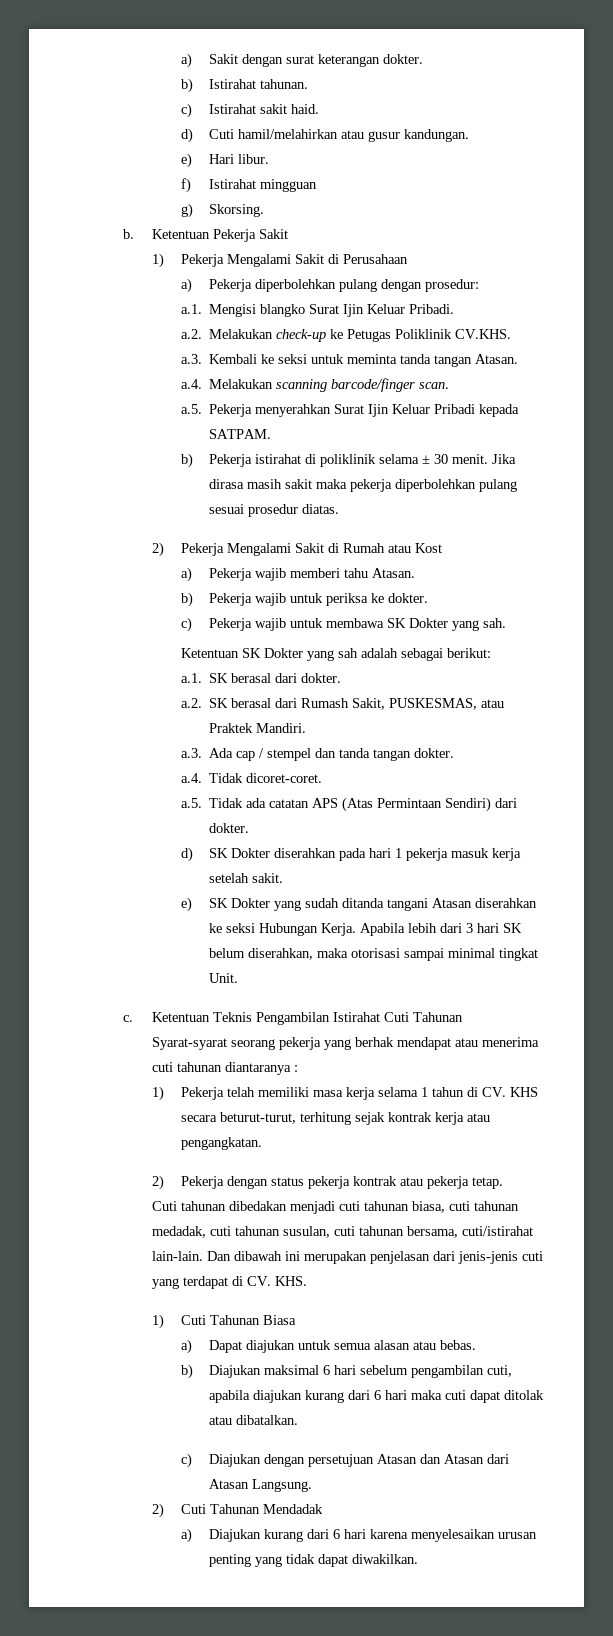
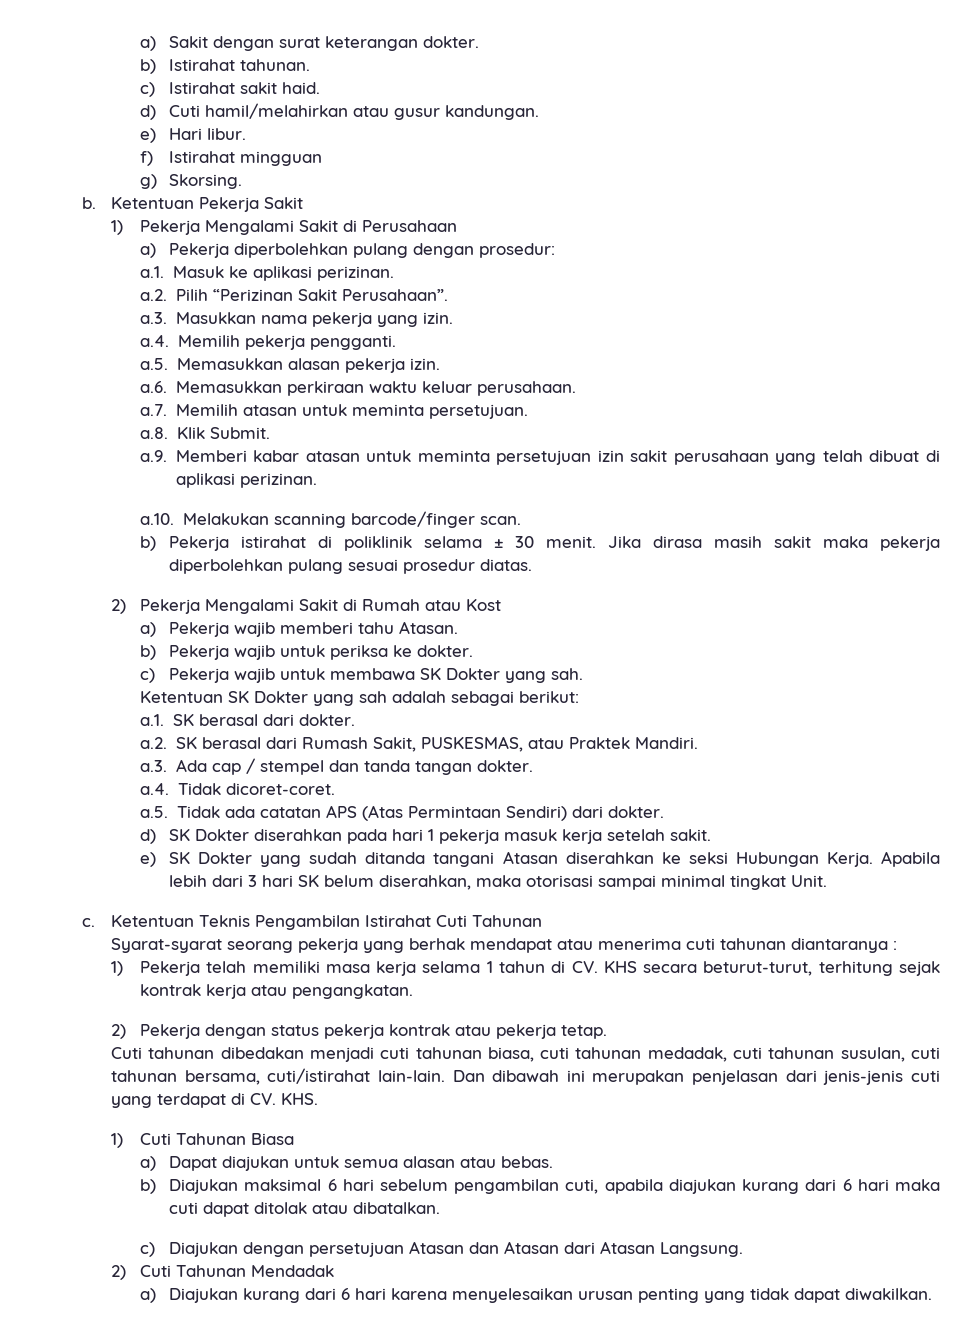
- a.1. Mengisi blangko Surat Ijin Keluar Pribadi.
- a.2. Melakukan check-up ke Petugas Poliklinik CV.KHS.
- a.3. Kembali ke seksi untuk meminta tanda tangan Atasan.
- a.4. Melakukan scanning barcode/finger scan.
- a.5. Pekerja menyerahkan Surat Ijin Keluar Pribadi kepada SATPAM.
+ a.1. Masuk ke aplikasi perizinan.
+ a.2. Pilih “Perizinan Sakit Perusahaan”.
+ a.3. Masukkan nama pekerja yang izin.
+ a.4. Memilih pekerja pengganti.
+ a.5. Memasukkan alasan pekerja izin.
+ a.6. Memasukkan perkiraan waktu keluar perusahaan.
+ a.7. Memilih atasan untuk meminta persetujuan.
+ a.8. Klik Submit.
+ a.9. Memberi kabar atasan untuk meminta persetujuan izin sakit perusahaan yang telah dibuat di aplikasi perizinan.
+ a.10. Melakukan scanning barcode/finger scan.

